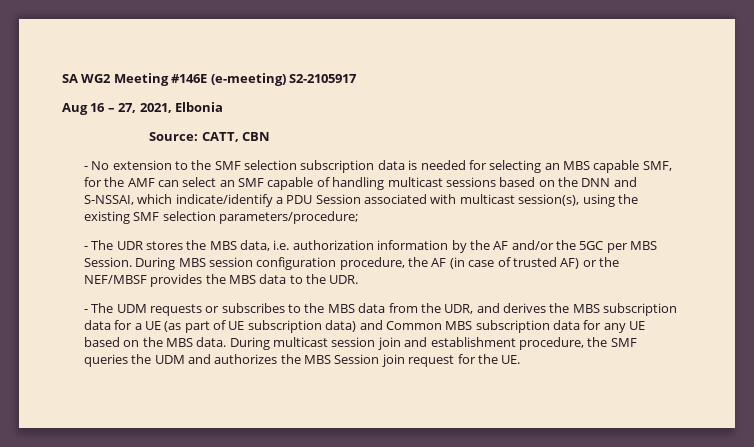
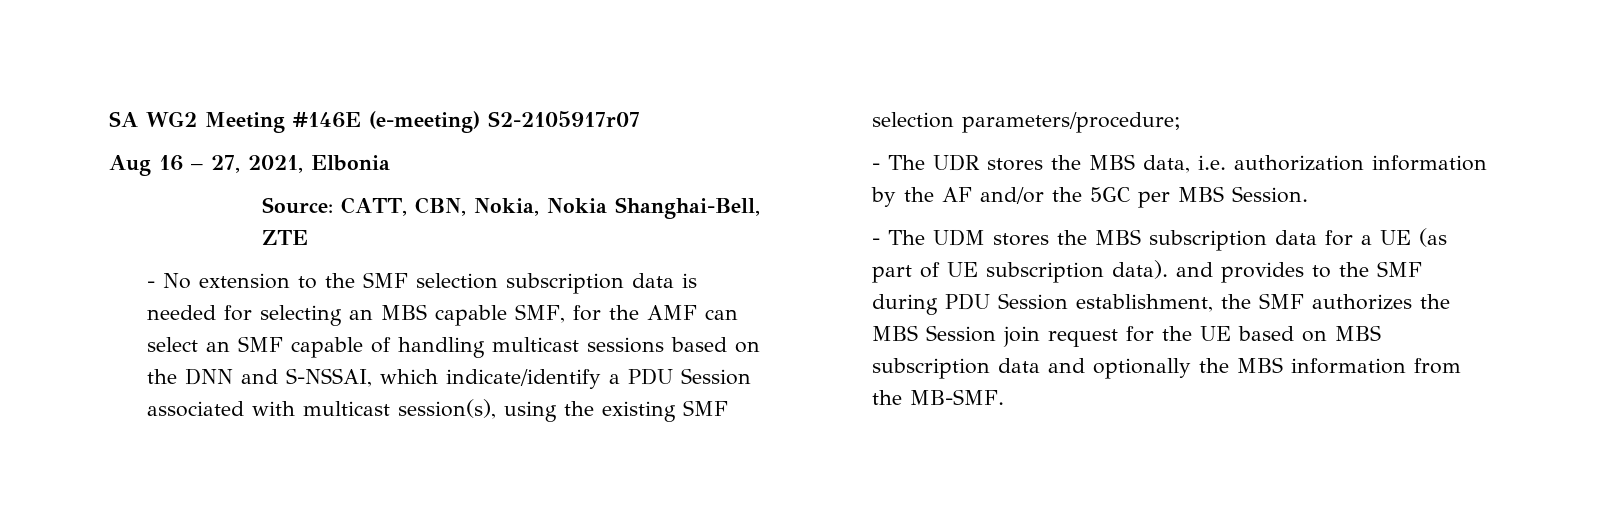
- SA WG2 Meeting #146E (e-meeting) S2-2105917
+ SA WG2 Meeting #146E (e-meeting) S2-2105917r07
- Source: CATT, CBN
+ Source: CATT, CBN, Nokia, Nokia Shanghai-Bell, ZTE
- - The UDR stores the MBS data, i.e. authorization information by the AF and/or the 5GC per MBS Session. During MBS session configuration procedure, the AF (in case of trusted AF) or the NEF/MBSF provides the MBS data to the UDR.
- - The UDM requests or subscribes to the MBS data from the UDR, and derives the MBS subscription data for a UE (as part of UE subscription data) and Common MBS subscription data for any UE based on the MBS data. During multicast session join and establishment procedure, the SMF queries the UDM and authorizes the MBS Session join request for the UE.
+ - The UDR stores the MBS data, i.e. authorization information by the AF and/or the 5GC per MBS Session.
+ - The UDM stores the MBS subscription data for a UE (as part of UE subscription data). and provides to the SMF during PDU Session establishment, the SMF authorizes the MBS Session join request for the UE based on MBS subscription data and optionally the MBS information from the MB-SMF.

